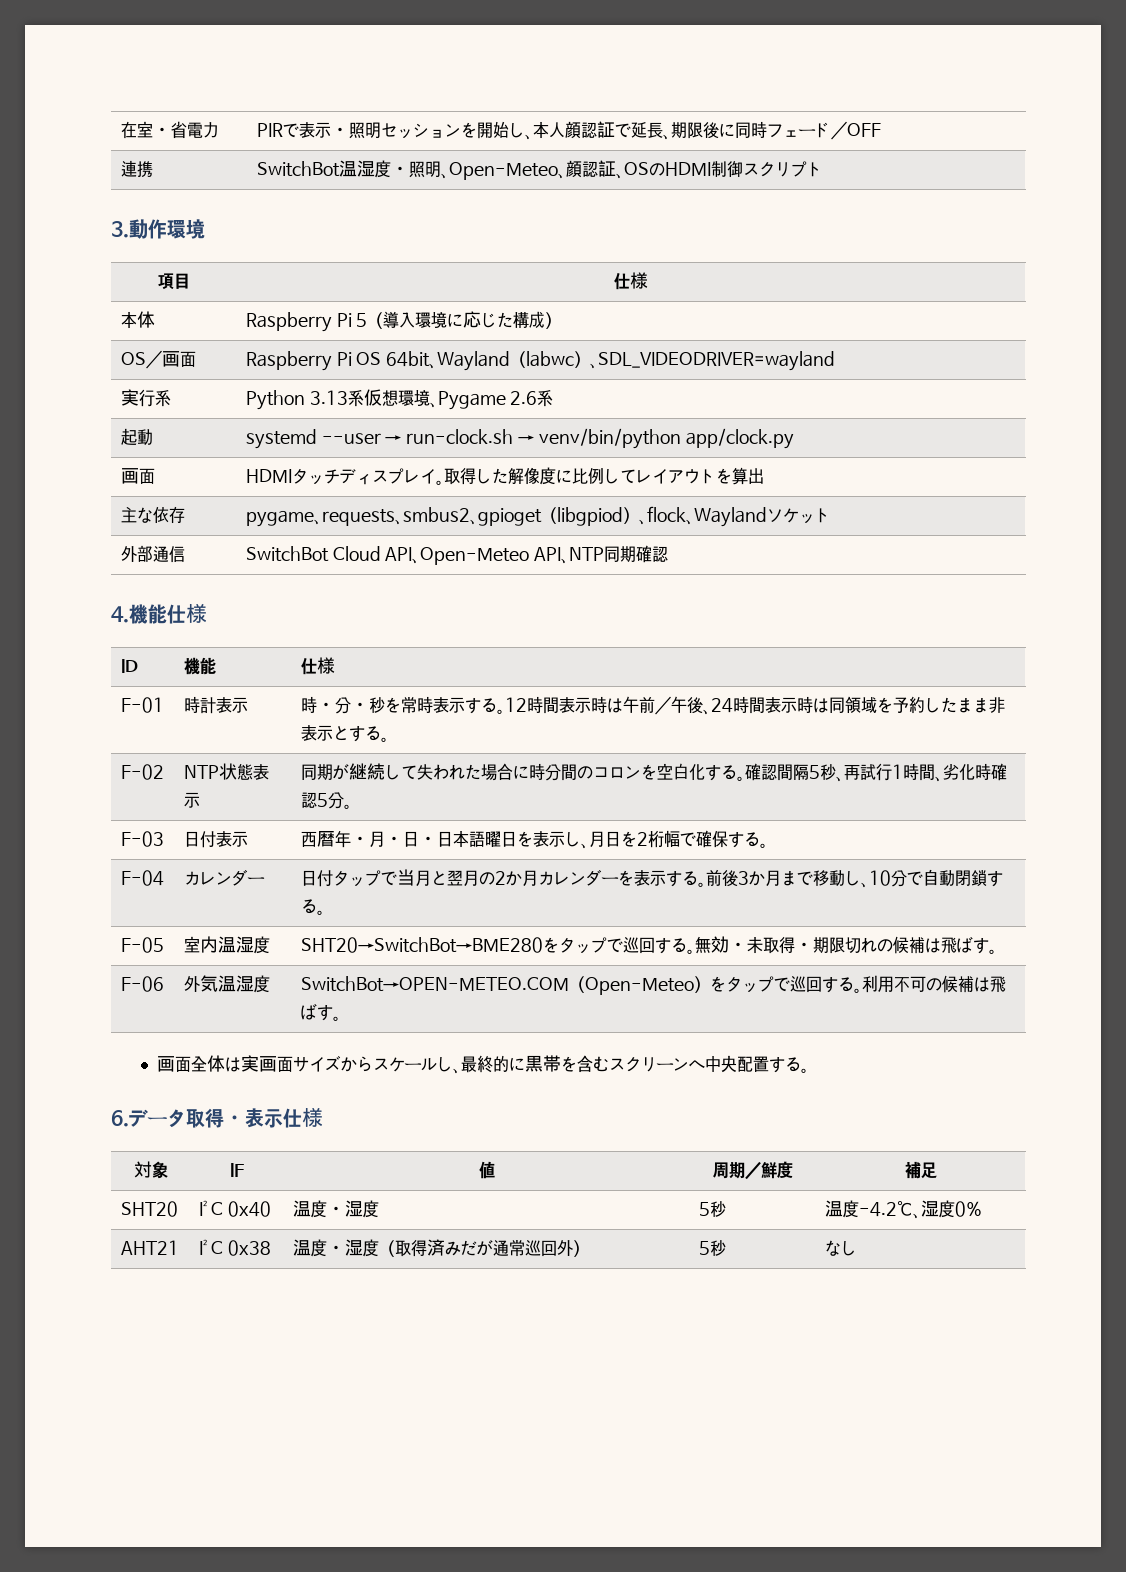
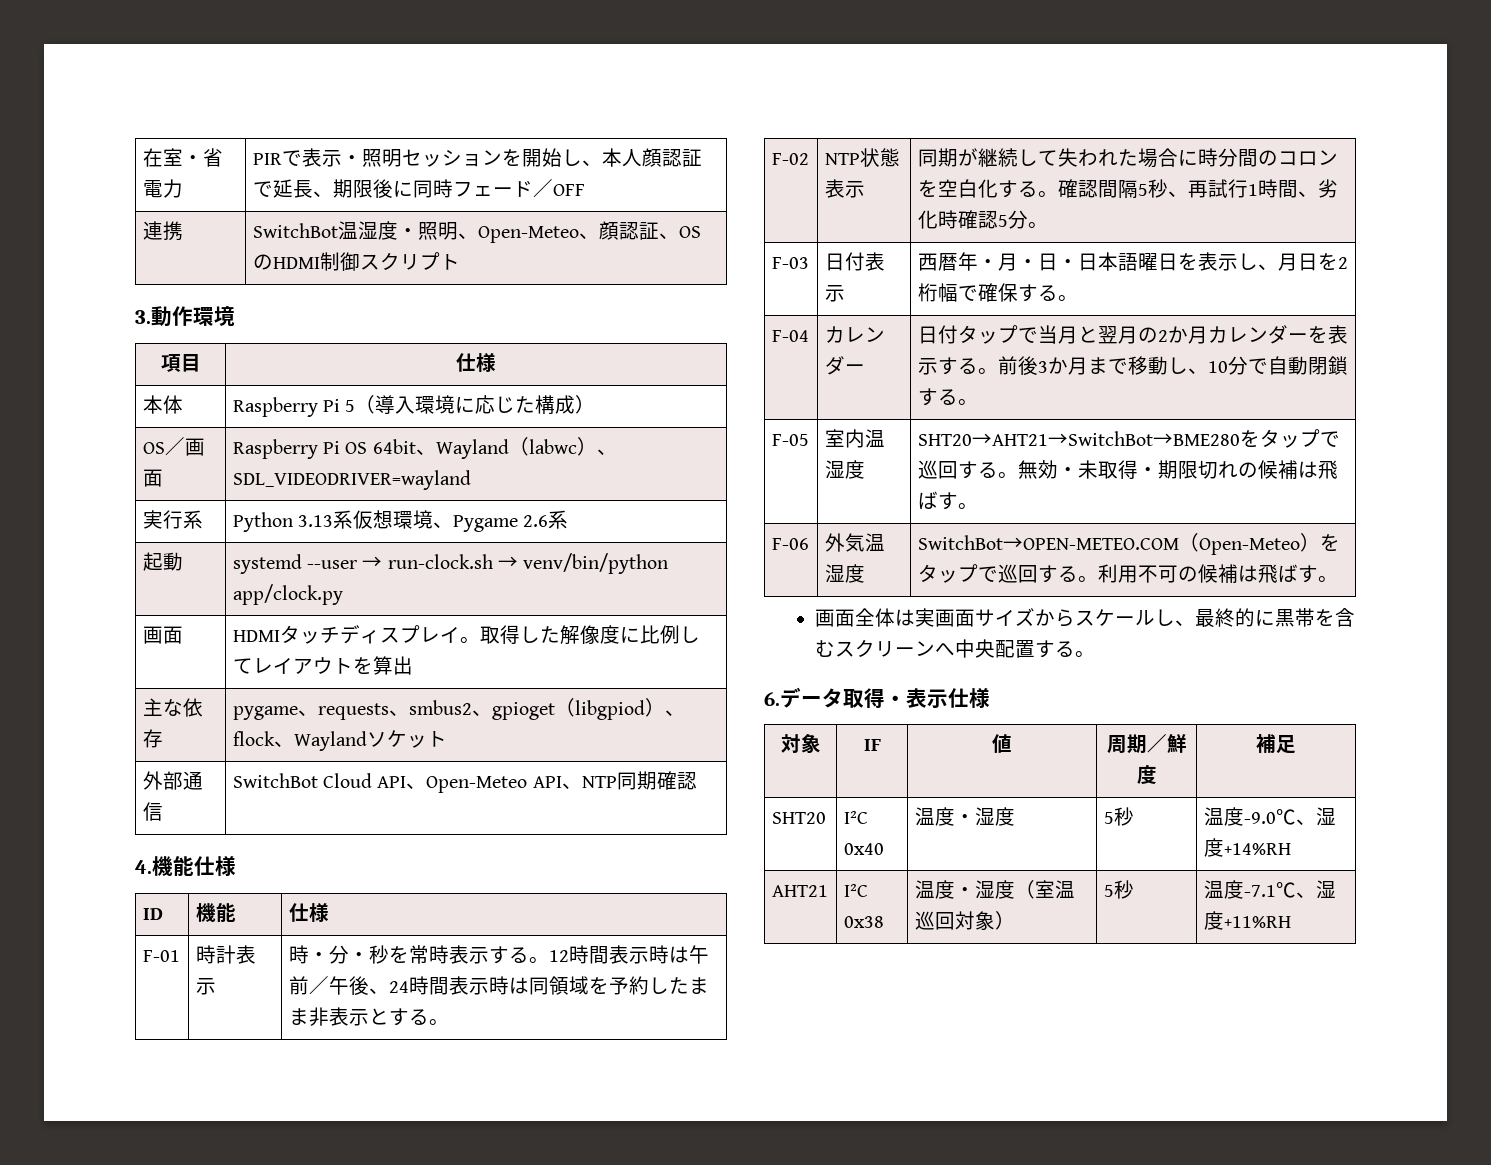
- F-05 | 室内温湿度 | SHT20→SwitchBot→BME280をタップで巡回する。無効・未取得・期限切れの候補は飛ばす。
+ F-05 | 室内温湿度 | SHT20→AHT21→SwitchBot→BME280をタップで巡回する。無効・未取得・期限切れの候補は飛ばす。
- SHT20 | I²C 0x40 | 温度・湿度 | 5秒 | 温度-4.2℃、湿度0%
+ SHT20 | I²C 0x40 | 温度・湿度 | 5秒 | 温度-9.0℃、湿度+14%RH
- AHT21 | I²C 0x38 | 温度・湿度（取得済みだが通常巡回外） | 5秒 | なし
+ AHT21 | I²C 0x38 | 温度・湿度（室温巡回対象） | 5秒 | 温度-7.1℃、湿度+11%RH

